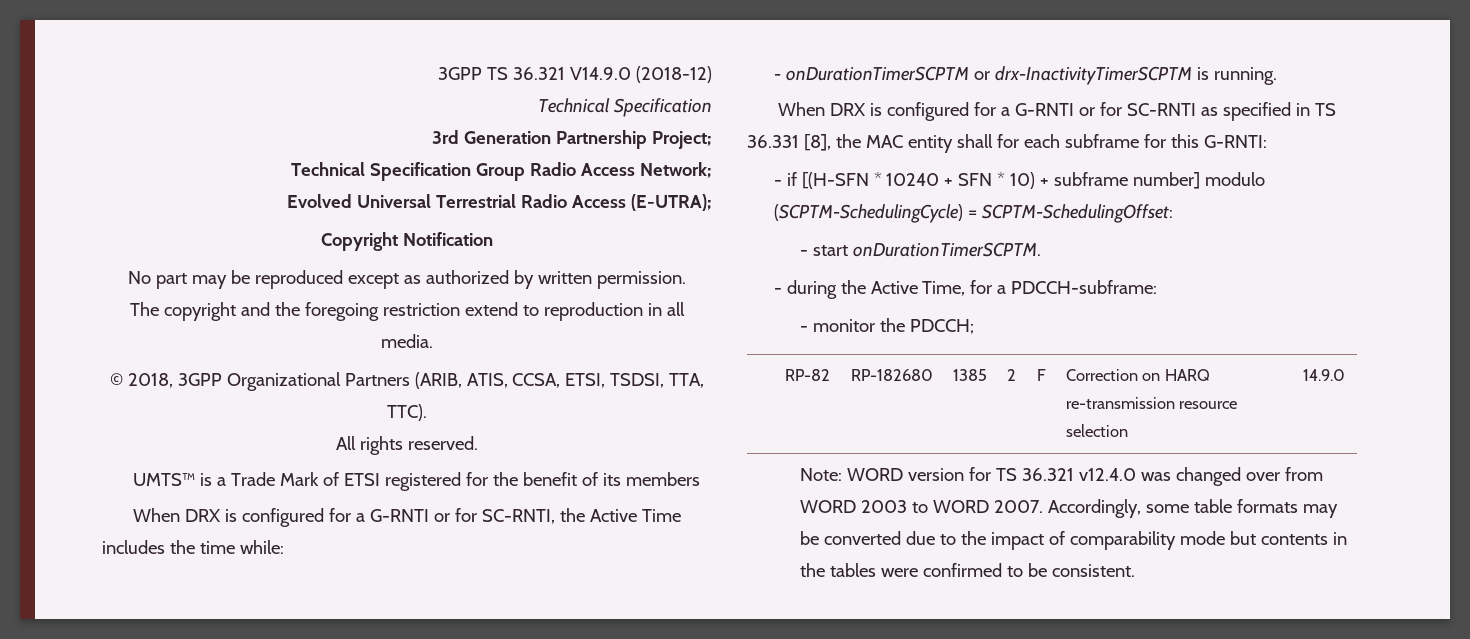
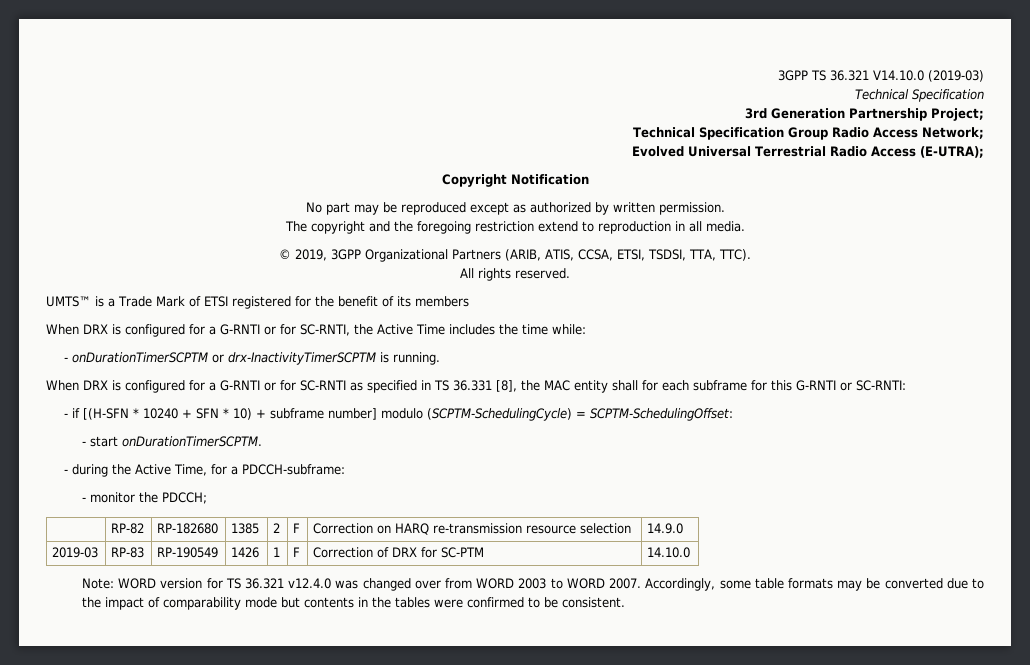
- 3GPP TS 36.321 V14.9.0 (2018-12)
+ 3GPP TS 36.321 V14.10.0 (2019-03)
- © 2018, 3GPP Organizational Partners (ARIB, ATIS, CCSA, ETSI, TSDSI, TTA, TTC).
+ © 2019, 3GPP Organizational Partners (ARIB, ATIS, CCSA, ETSI, TSDSI, TTA, TTC).
- When DRX is configured for a G-RNTI or for SC-RNTI as specified in TS 36.331 [8], the MAC entity shall for each subframe for this G-RNTI:
+ When DRX is configured for a G-RNTI or for SC-RNTI as specified in TS 36.331 [8], the MAC entity shall for each subframe for this G-RNTI or SC-RNTI:
+ 2019-03 | RP-83 | RP-190549 | 1426 | 1 | F | Correction of DRX for SC-PTM | 14.10.0

